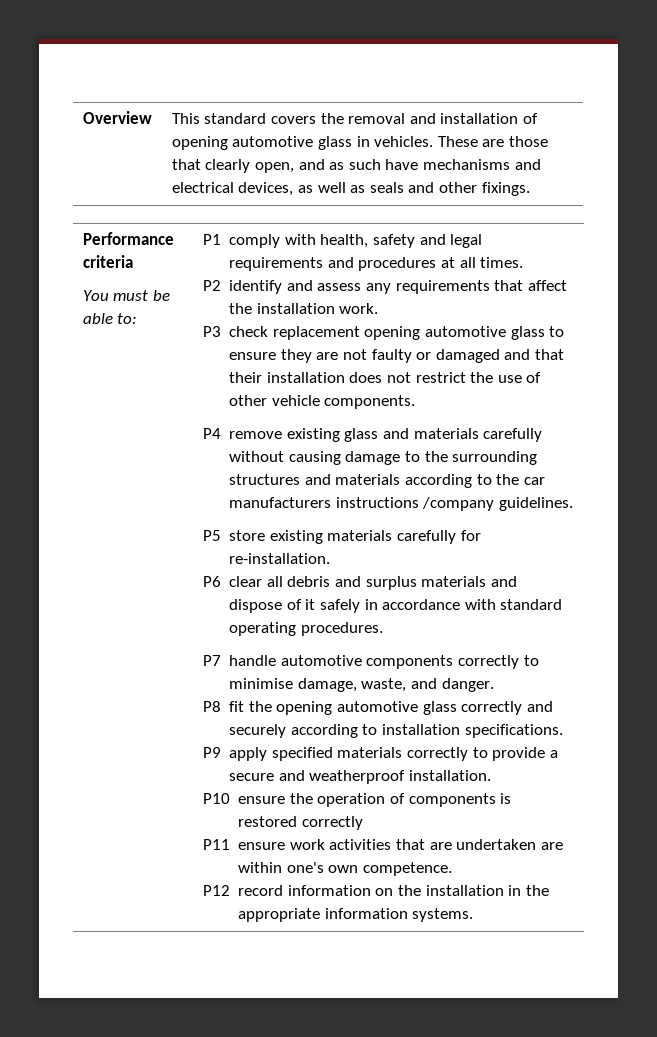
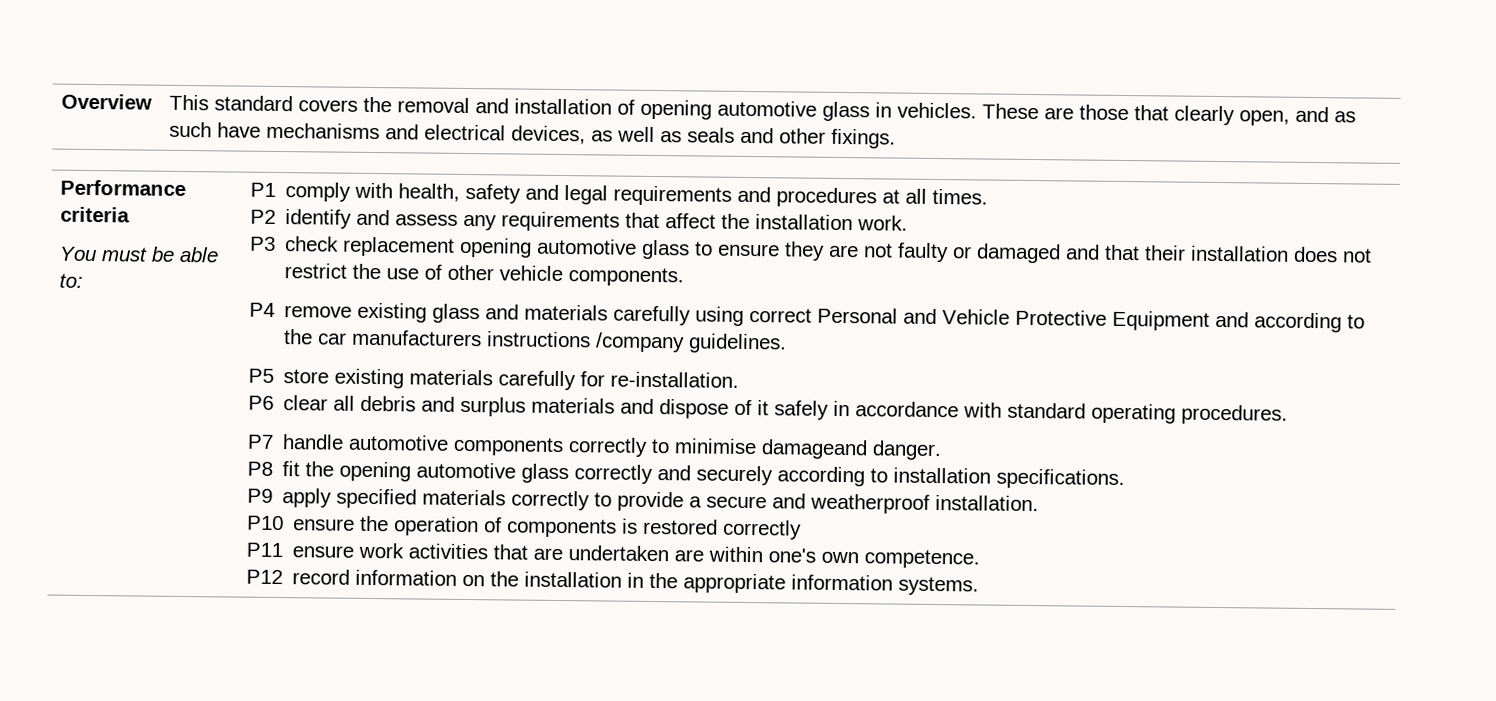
- P4 remove existing glass and materials carefully without causing damage to the surrounding structures and materials according to the car manufacturers instructions /company guidelines.
+ P4 remove existing glass and materials carefully using correct Personal and Vehicle Protective Equipment and according to the car manufacturers instructions /company guidelines.
- P7 handle automotive components correctly to minimise damage, waste, and danger.
+ P7 handle automotive components correctly to minimise damageand danger.

